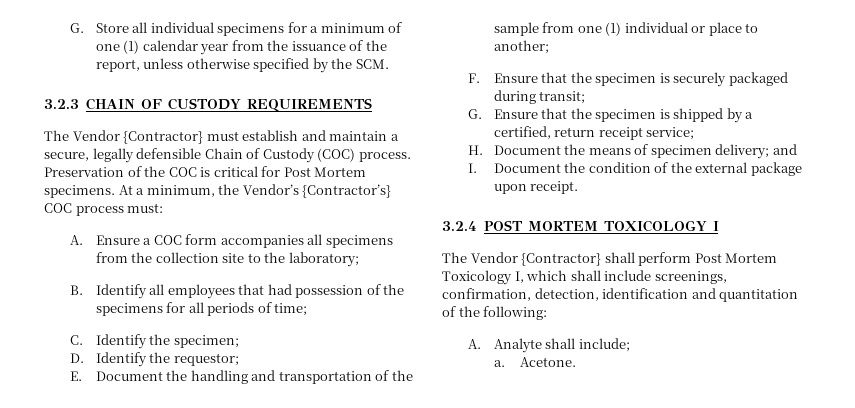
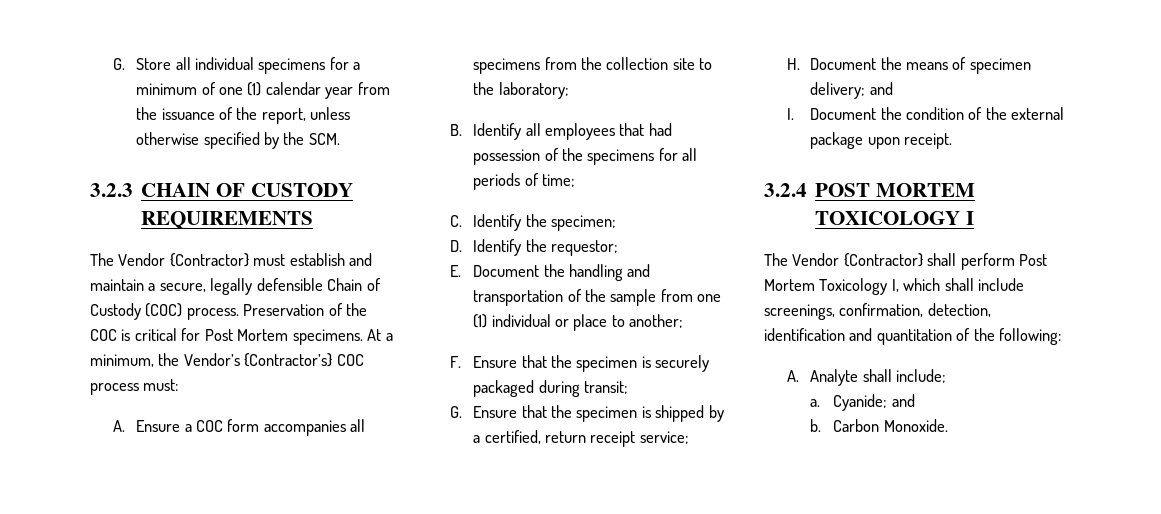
- Acetone.
+ Cyanide; and
+ b. Carbon Monoxide.

